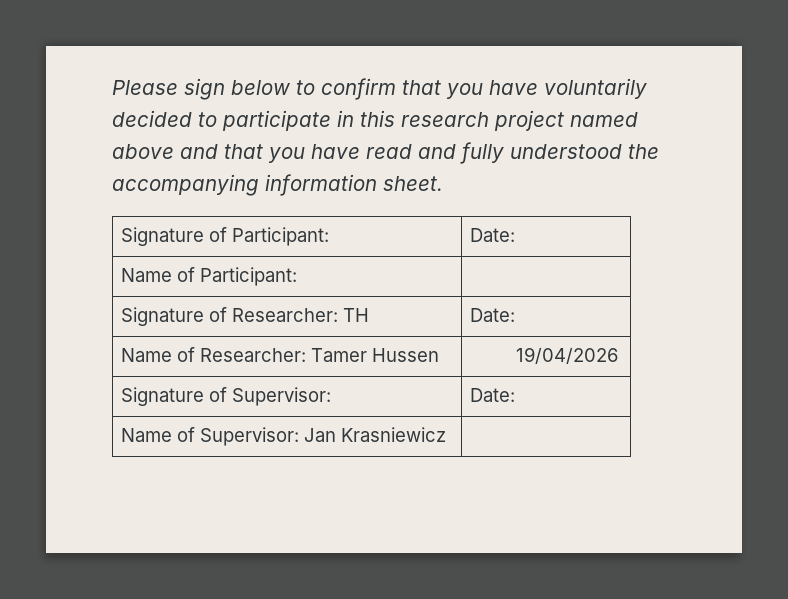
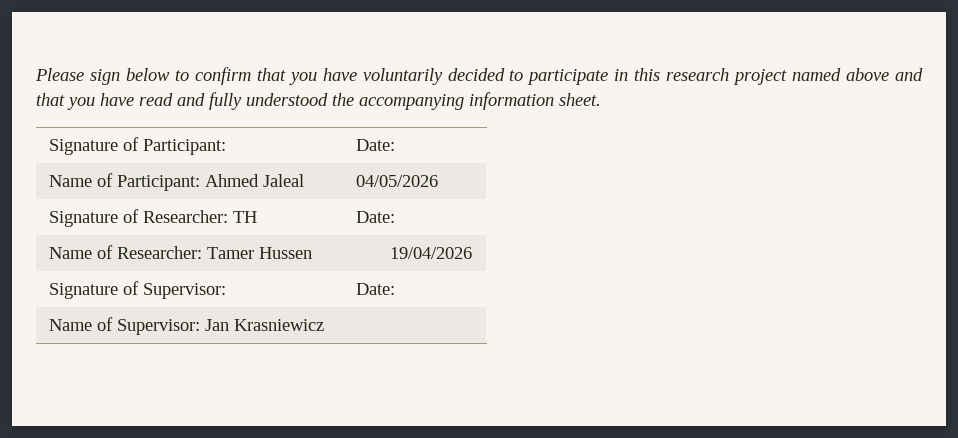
- Name of Participant: |
+ Name of Participant: Ahmed Jaleal | 04/05/2026

